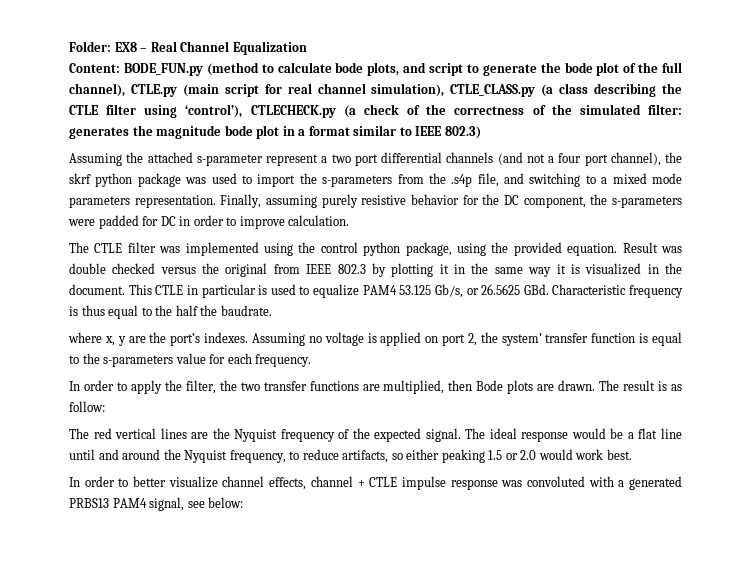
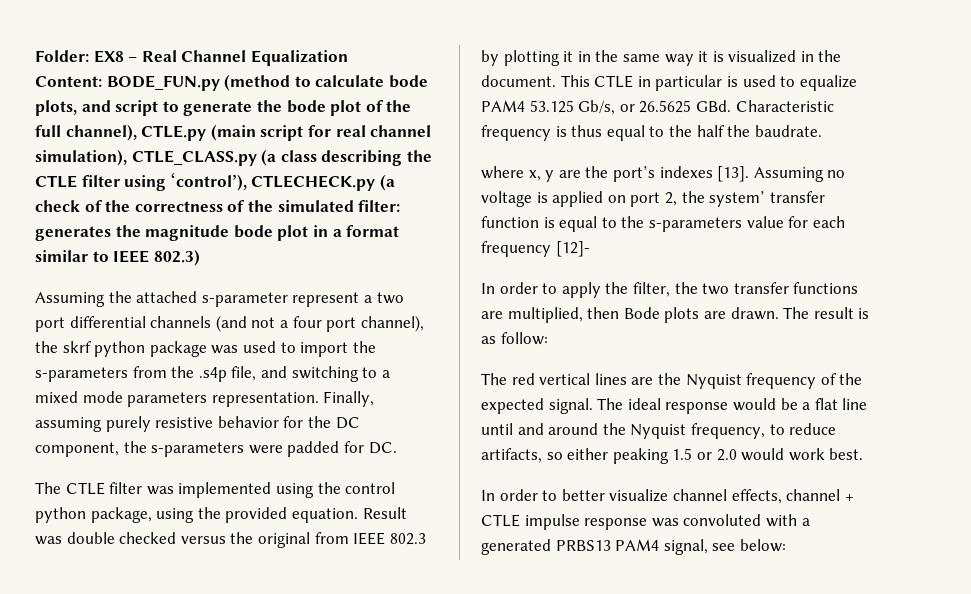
- Finally, assuming purely resistive behavior for the DC component, the s-parameters were padded for DC in order to improve calculation.
+ Finally, assuming purely resistive behavior for the DC component, the s-parameters were padded for DC.
- where x, y are the port’s indexes.
+ where x, y are the port’s indexes [13].
- Assuming no voltage is applied on port 2, the system’ transfer function is equal to the s-parameters value for each frequency.
+ Assuming no voltage is applied on port 2, the system’ transfer function is equal to the s-parameters value for each frequency [12]-

